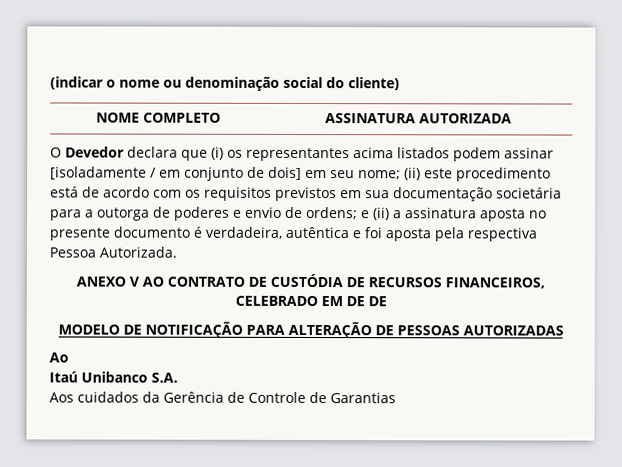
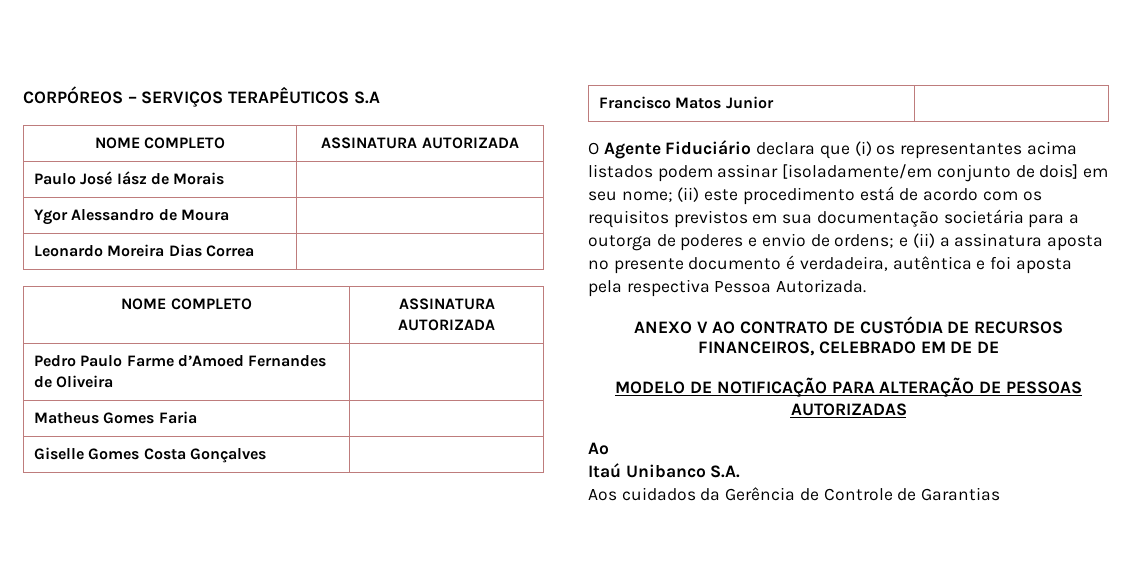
- (indicar o nome ou denominação social do cliente)
+ CORPÓREOS – SERVIÇOS TERAPÊUTICOS S.A
  NOME COMPLETO | ASSINATURA AUTORIZADA
+ Paulo José Iász de Morais |
+ Ygor Alessandro de Moura |
+ Leonardo Moreira Dias Correa |
+ NOME COMPLETO | ASSINATURA AUTORIZADA
+ Pedro Paulo Farme d’Amoed Fernandes de Oliveira |
+ Matheus Gomes Faria |
+ Giselle Gomes Costa Gonçalves |
+ Francisco Matos Junior |
- O Devedor declara que (i) os representantes acima listados podem assinar [isoladamente / em conjunto de dois] em seu nome; (ii) este procedimento está de acordo com os requisitos previstos em sua documentação societária para a outorga de poderes e envio de ordens; e (ii) a assinatura aposta no presente documento é verdadeira, autêntica e foi aposta pela respectiva Pessoa Autorizada.
+ O Agente Fiduciário declara que (i) os representantes acima listados podem assinar [isoladamente/em conjunto de dois] em seu nome; (ii) este procedimento está de acordo com os requisitos previstos em sua documentação societária para a outorga de poderes e envio de ordens; e (ii) a assinatura aposta no presente documento é verdadeira, autêntica e foi aposta pela respectiva Pessoa Autorizada.

